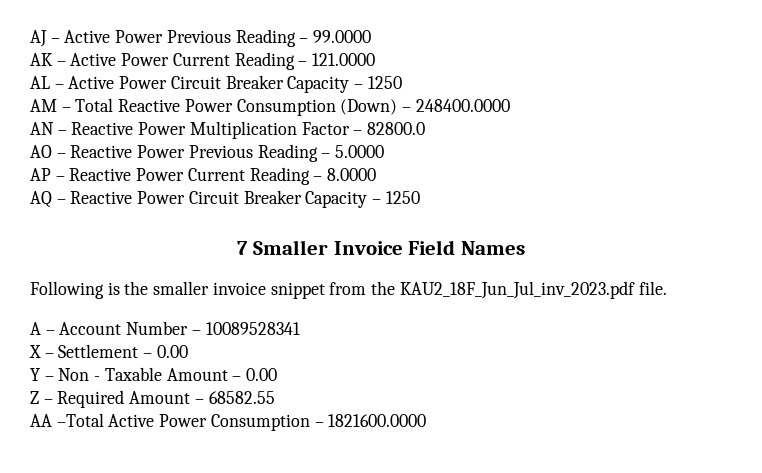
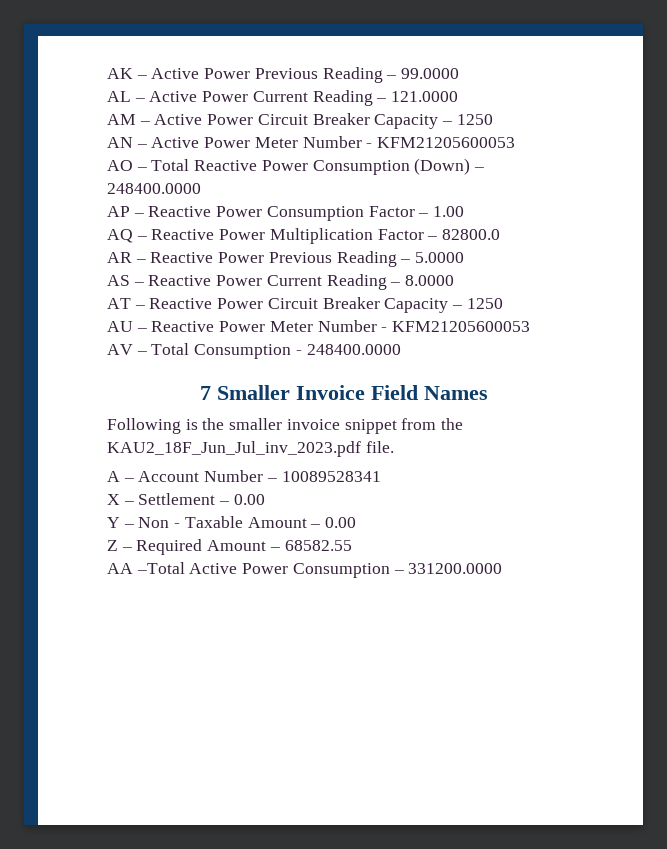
- AJ – Active Power Previous Reading – 99.0000
+ AK – Active Power Previous Reading – 99.0000
- AK – Active Power Current Reading – 121.0000
+ AL – Active Power Current Reading – 121.0000
- AL – Active Power Circuit Breaker Capacity – 1250
+ AM – Active Power Circuit Breaker Capacity – 1250
- AM – Total Reactive Power Consumption (Down) – 248400.0000
+ AN – Active Power Meter Number - KFM21205600053
+ AO – Total Reactive Power Consumption (Down) – 248400.0000
- AN – Reactive Power Multiplication Factor – 82800.0
+ AP – Reactive Power Consumption Factor – 1.00
+ AQ – Reactive Power Multiplication Factor – 82800.0
- AO – Reactive Power Previous Reading – 5.0000
+ AR – Reactive Power Previous Reading – 5.0000
- AP – Reactive Power Current Reading – 8.0000
+ AS – Reactive Power Current Reading – 8.0000
- AQ – Reactive Power Circuit Breaker Capacity – 1250
+ AT – Reactive Power Circuit Breaker Capacity – 1250
+ AU – Reactive Power Meter Number - KFM21205600053
+ AV – Total Consumption - 248400.0000
- AA –Total Active Power Consumption – 1821600.0000
+ AA –Total Active Power Consumption – 331200.0000

